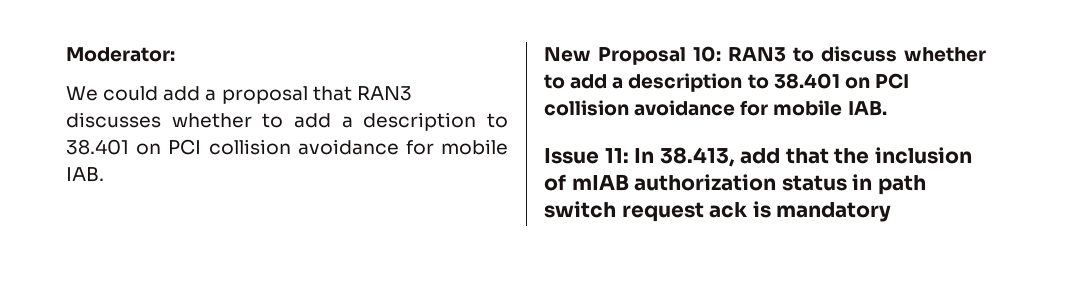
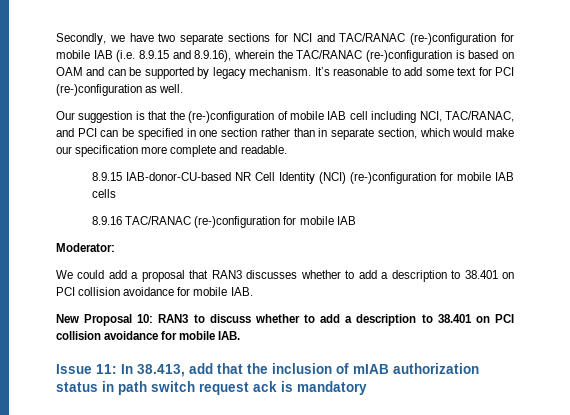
+ Secondly, we have two separate sections for NCI and TAC/RANAC (re-)configuration for mobile IAB (i.e. 8.9.15 and 8.9.16), wherein the TAC/RANAC (re-)configuration is based on OAM and can be supported by legacy mechanism. It’s reasonable to add some text for PCI (re-)configuration as well.
+ Our suggestion is that the (re-)configuration of mobile IAB cell including NCI, TAC/RANAC, and PCI can be specified in one section rather than in separate section, which would make our specification more complete and readable.
+ 8.9.15 IAB-donor-CU-based NR Cell Identity (NCI) (re-)configuration for mobile IAB cells
+ 8.9.16 TAC/RANAC (re-)configuration for mobile IAB

